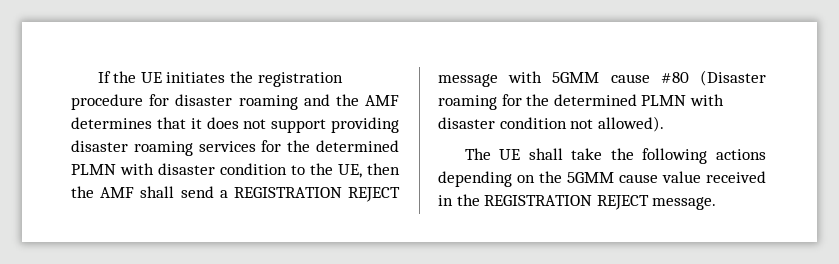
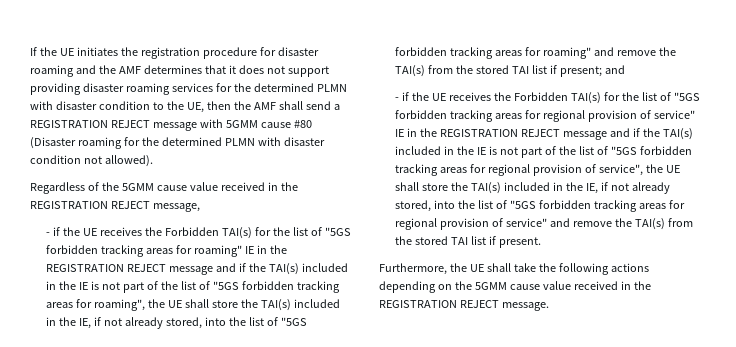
- The UE shall take the following actions depending on the 5GMM cause value received in the REGISTRATION REJECT message.
+ Regardless of the 5GMM cause value received in the REGISTRATION REJECT message,
+ - if the UE receives the Forbidden TAI(s) for the list of "5GS forbidden tracking areas for roaming" IE in the REGISTRATION REJECT message and if the TAI(s) included in the IE is not part of the list of "5GS forbidden tracking areas for roaming", the UE shall store the TAI(s) included in the IE, if not already stored, into the list of "5GS forbidden tracking areas for roaming" and remove the TAI(s) from the stored TAI list if present; and
+ - if the UE receives the Forbidden TAI(s) for the list of "5GS forbidden tracking areas for regional provision of service" IE in the REGISTRATION REJECT message and if the TAI(s) included in the IE is not part of the list of "5GS forbidden tracking areas for regional provision of service", the UE shall store the TAI(s) included in the IE, if not already stored, into the list of "5GS forbidden tracking areas for regional provision of service" and remove the TAI(s) from the stored TAI list if present.
+ Furthermore, the UE shall take the following actions depending on the 5GMM cause value received in the REGISTRATION REJECT message.

